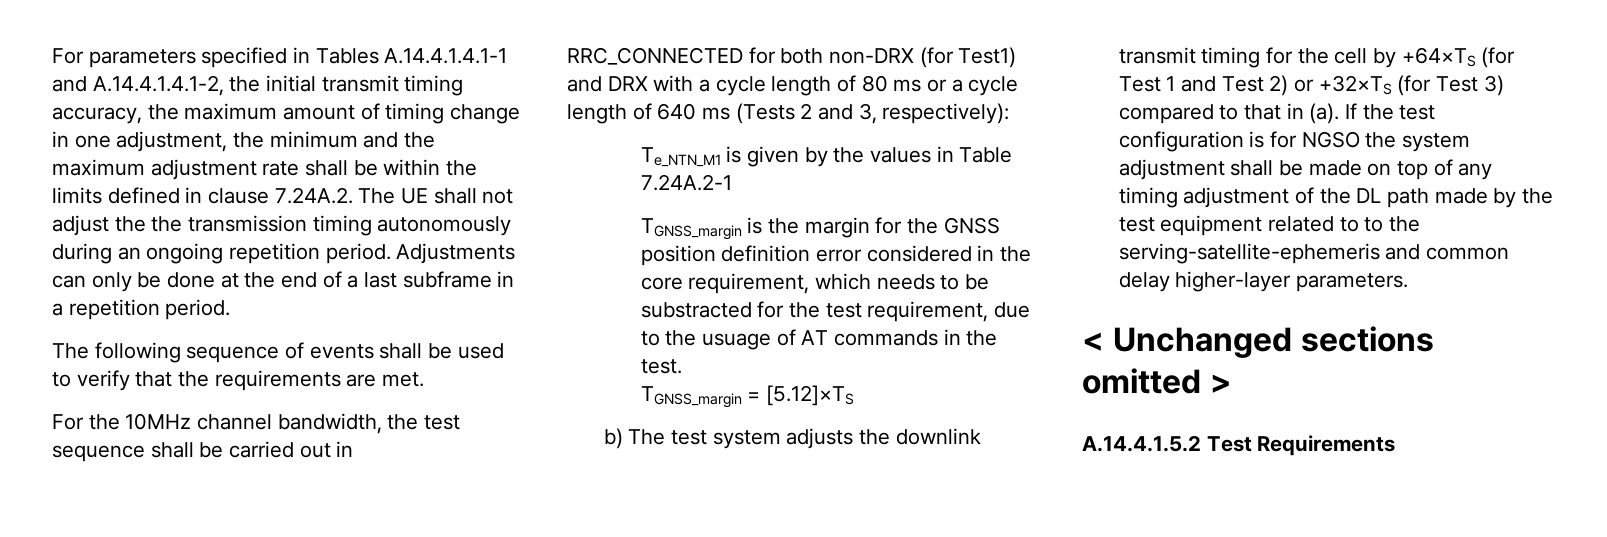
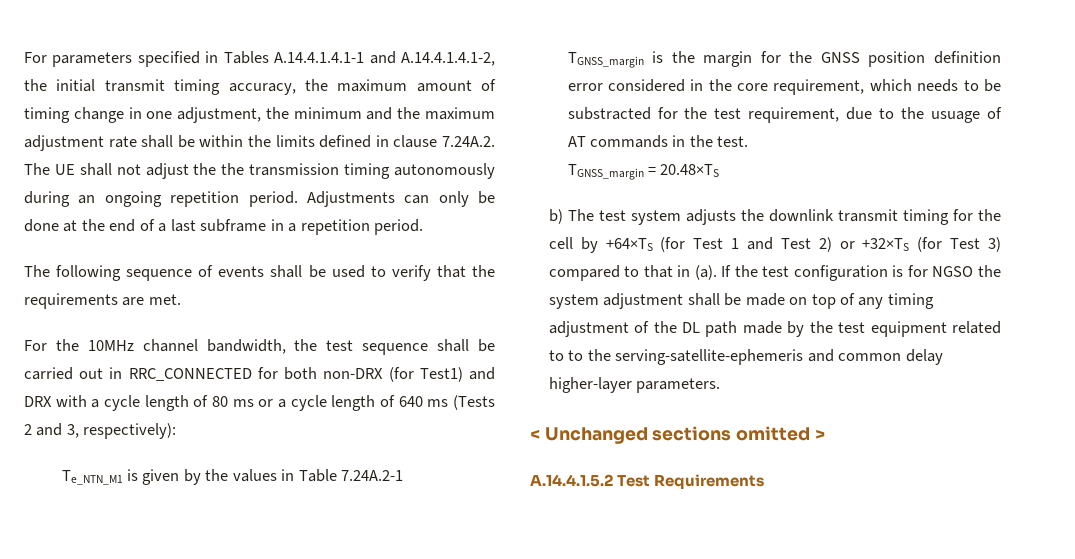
- TGNSS_margin = [5.12]×TS
+ TGNSS_margin = 20.48×TS

